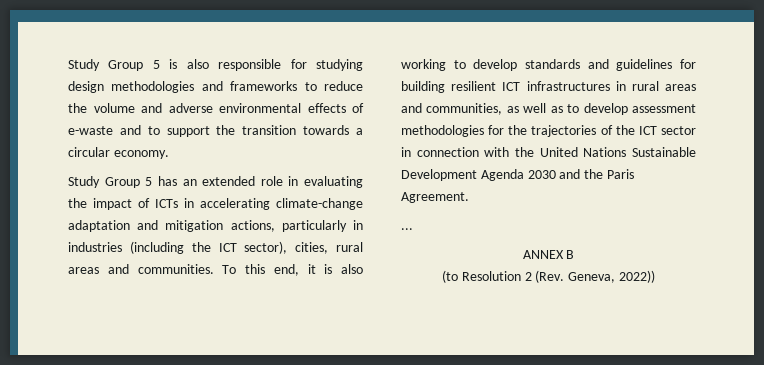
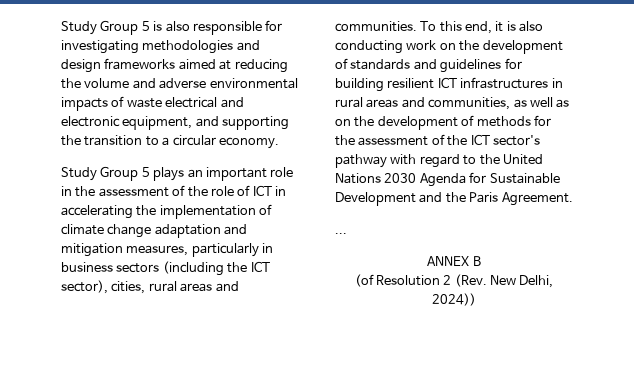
- Study Group 5 is also responsible for studying design methodologies and frameworks to reduce the volume and adverse environmental effects of e-waste and to support the transition towards a circular economy.
+ Study Group 5 is also responsible for investigating methodologies and design frameworks aimed at reducing the volume and adverse environmental impacts of waste electrical and electronic equipment, and supporting the transition to a circular economy.
- Study Group 5 has an extended role in evaluating the impact of ICTs in accelerating climate-change adaptation and mitigation actions, particularly in industries (including the ICT sector), cities, rural areas and communities.
+ Study Group 5 plays an important role in the assessment of the role of ICT in accelerating the implementation of climate change adaptation and mitigation measures, particularly in business sectors (including the ICT sector), cities, rural areas and communities.
- To this end, it is also working to develop standards and guidelines for building resilient ICT infrastructures in rural areas and communities, as well as to develop assessment methodologies for the trajectories of the ICT sector in connection with the United Nations Sustainable Development Agenda 2030 and the Paris Agreement.
+ To this end, it is also conducting work on the development of standards and guidelines for building resilient ICT infrastructures in rural areas and communities, as well as on the development of methods for the assessment of the ICT sector's pathway with regard to the United Nations 2030 Agenda for Sustainable Development and the Paris Agreement.
- (to Resolution 2 (Rev. Geneva, 2022))
+ (of Resolution 2 (Rev. New Delhi, 2024))

